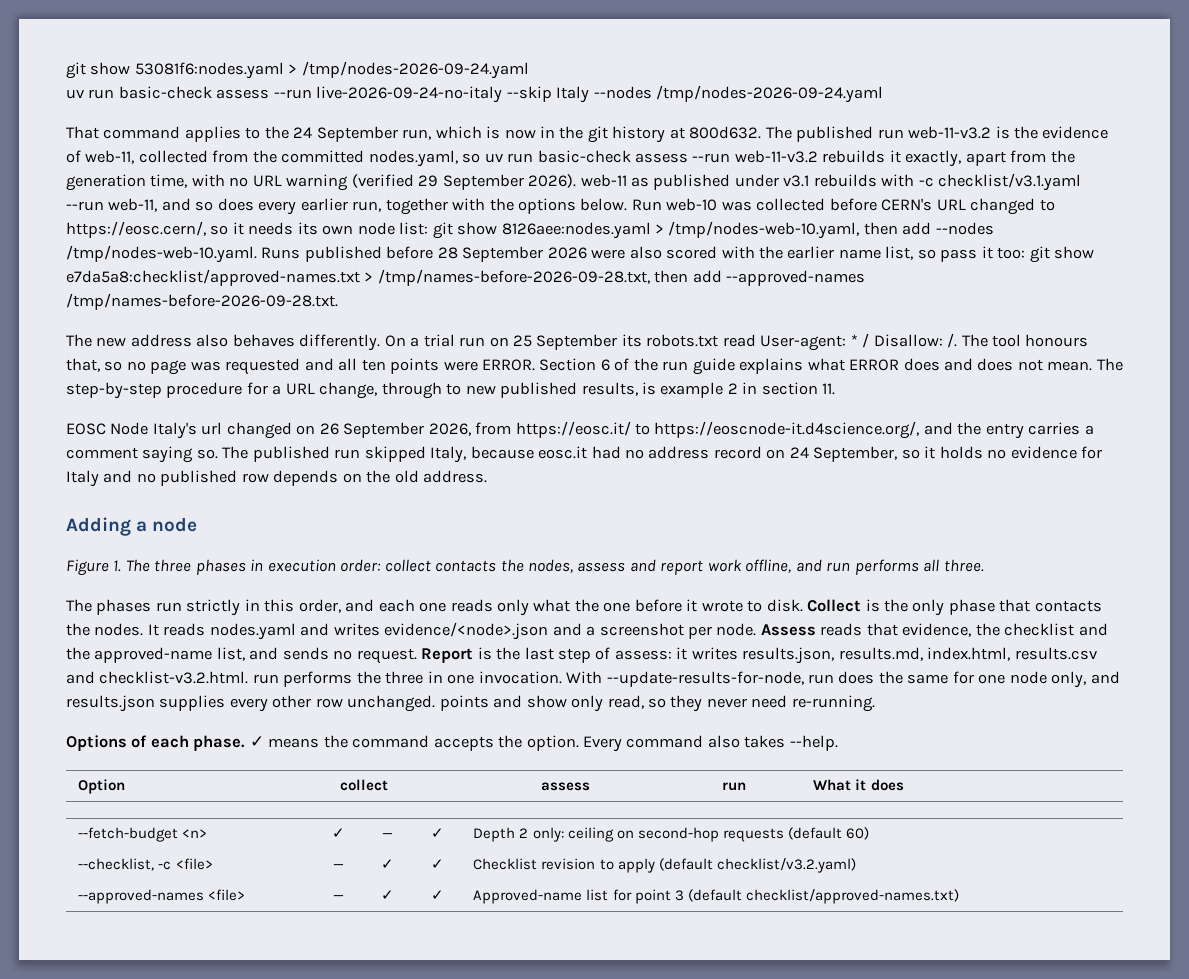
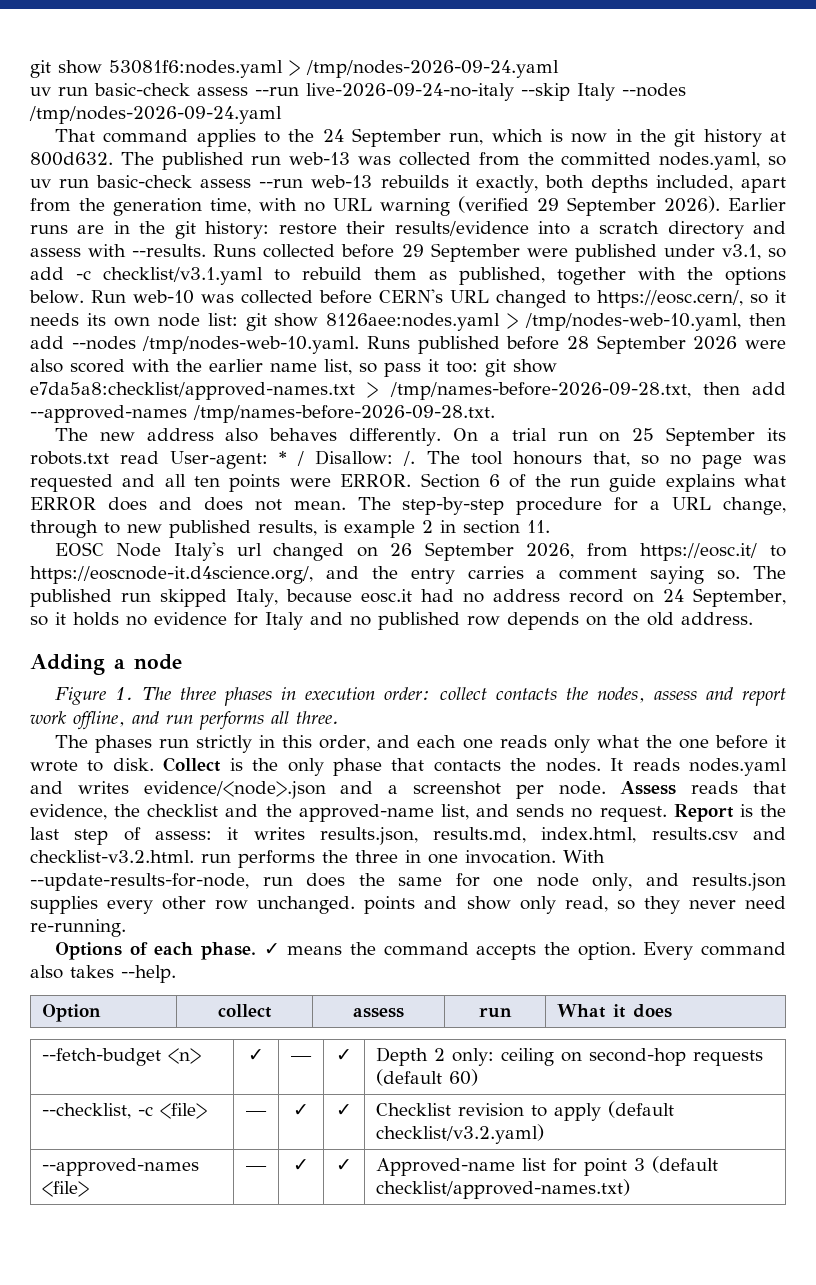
- The published run web-11-v3.2 is the evidence of web-11, collected from the committed nodes.yaml, so uv run basic-check assess --run web-11-v3.2 rebuilds it exactly, apart from the generation time, with no URL warning (verified 29 September 2026). web-11 as published under v3.1 rebuilds with -c checklist/v3.1.yaml --run web-11, and so does every earlier run, together with the options below.
+ The published run web-13 was collected from the committed nodes.yaml, so uv run basic-check assess --run web-13 rebuilds it exactly, both depths included, apart from the generation time, with no URL warning (verified 29 September 2026). Earlier runs are in the git history: restore their results/evidence into a scratch directory and assess with --results. Runs collected before 29 September were published under v3.1, so add -c checklist/v3.1.yaml to rebuild them as published, together with the options below.

